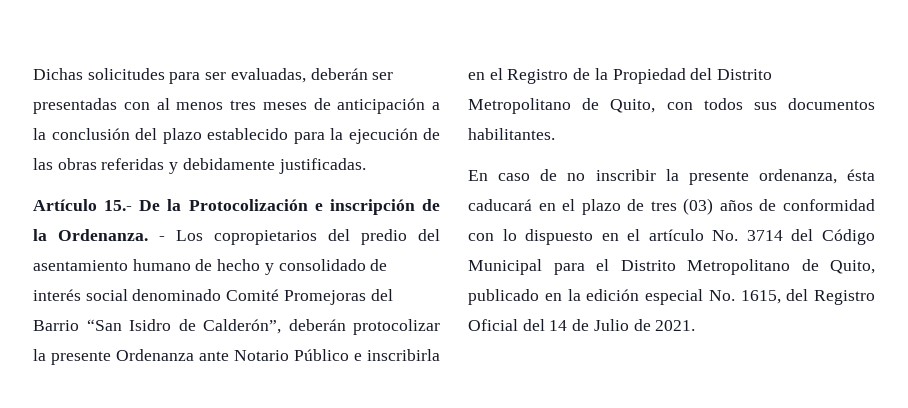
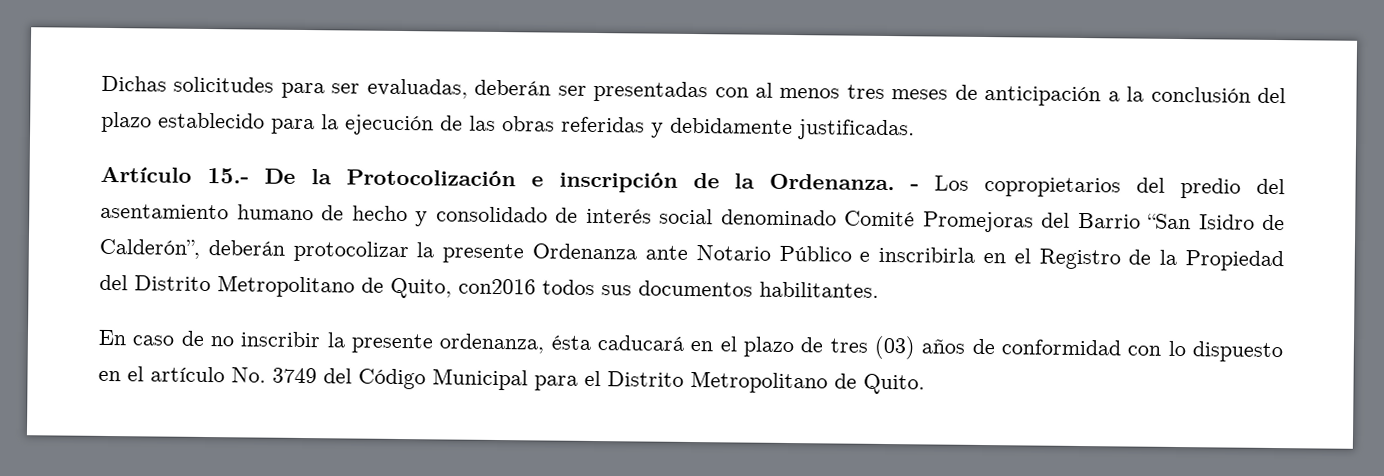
- - Los copropietarios del predio del asentamiento humano de hecho y consolidado de interés social denominado Comité Promejoras del Barrio “San Isidro de Calderón”, deberán protocolizar la presente Ordenanza ante Notario Público e inscribirla en el Registro de la Propiedad del Distrito Metropolitano de Quito, con todos sus documentos habilitantes.
+ - Los copropietarios del predio del asentamiento humano de hecho y consolidado de interés social denominado Comité Promejoras del Barrio “San Isidro de Calderón”, deberán protocolizar la presente Ordenanza ante Notario Público e inscribirla en el Registro de la Propiedad del Distrito Metropolitano de Quito, con2016 todos sus documentos habilitantes.
- En caso de no inscribir la presente ordenanza, ésta caducará en el plazo de tres (03) años de conformidad con lo dispuesto en el artículo No. 3714 del Código Municipal para el Distrito Metropolitano de Quito, publicado en la edición especial No. 1615, del Registro Oficial del 14 de Julio de 2021.
+ En caso de no inscribir la presente ordenanza, ésta caducará en el plazo de tres (03) años de conformidad con lo dispuesto en el artículo No. 3749 del Código Municipal para el Distrito Metropolitano de Quito.

